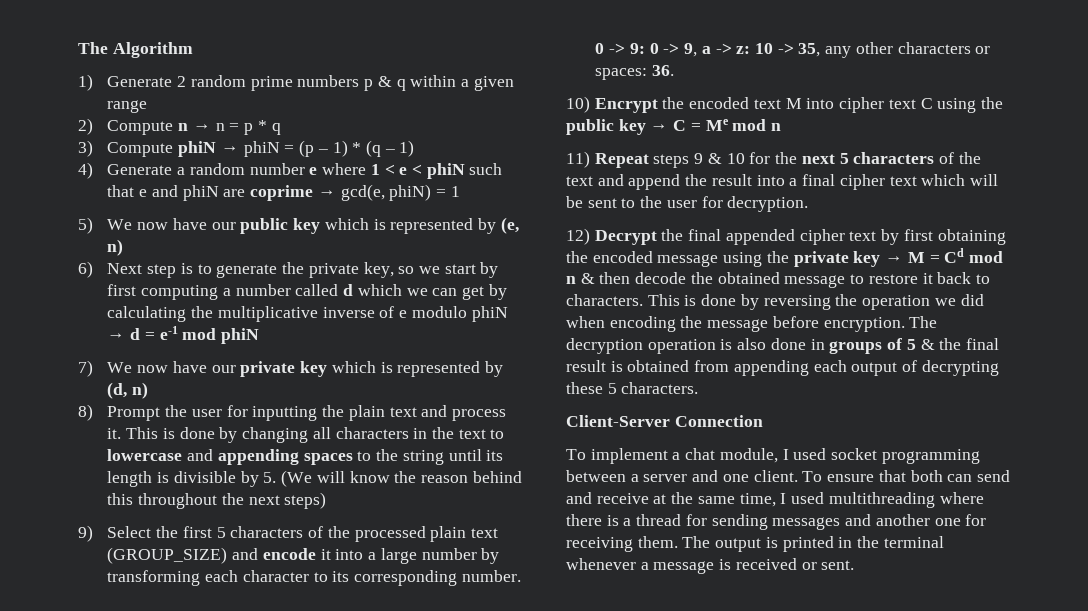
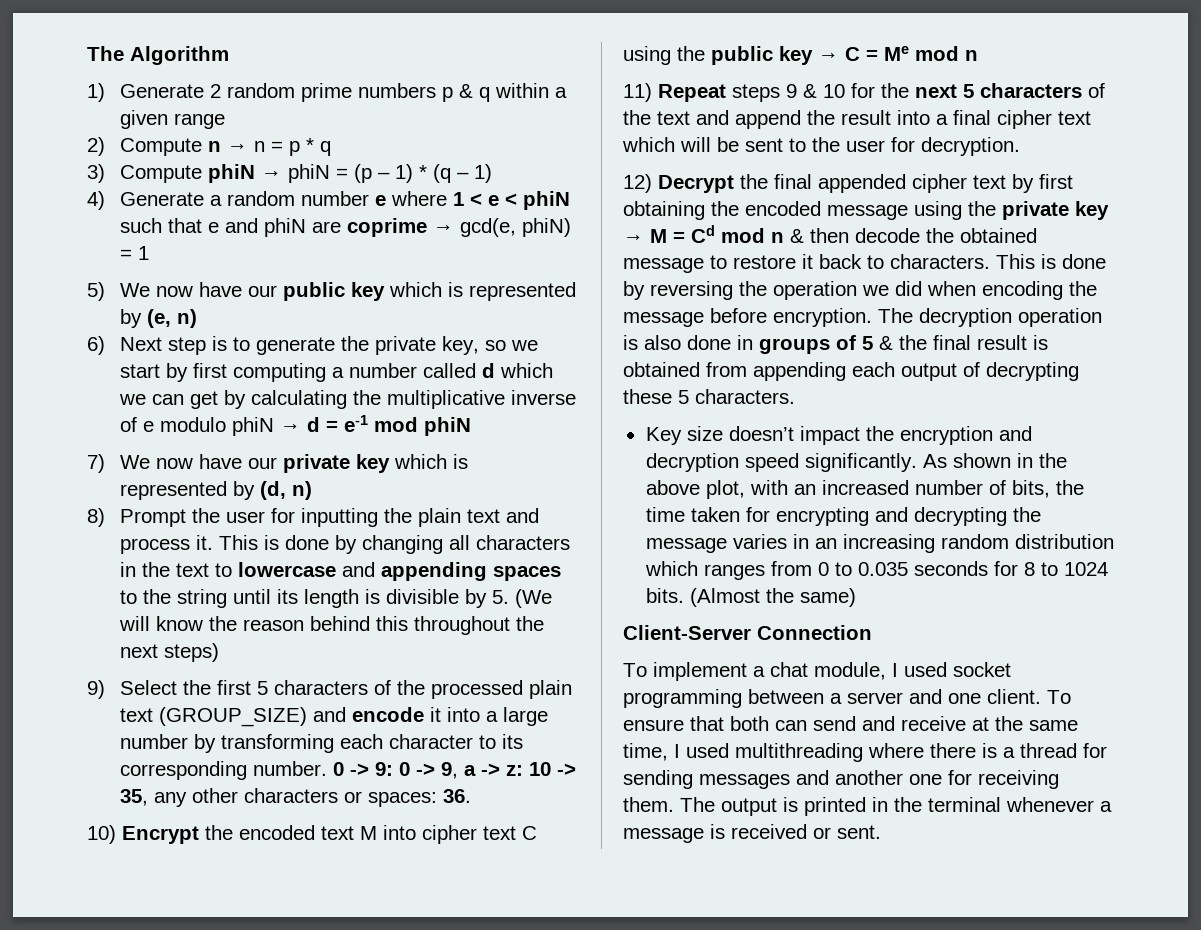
+ Key size doesn’t impact the encryption and decryption speed significantly. As shown in the above plot, with an increased number of bits, the time taken for encrypting and decrypting the message varies in an increasing random distribution which ranges from 0 to 0.035 seconds for 8 to 1024 bits. (Almost the same)

